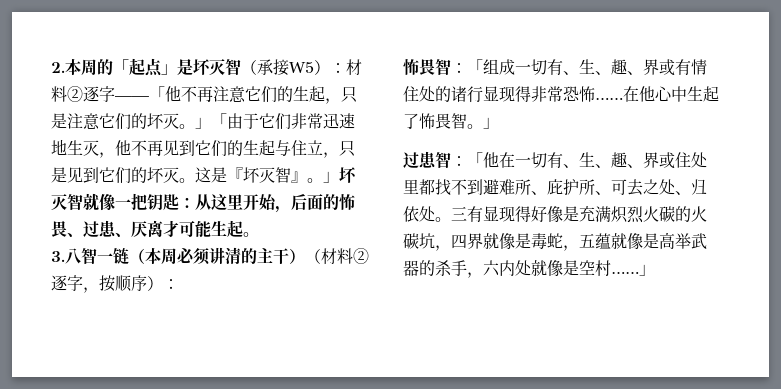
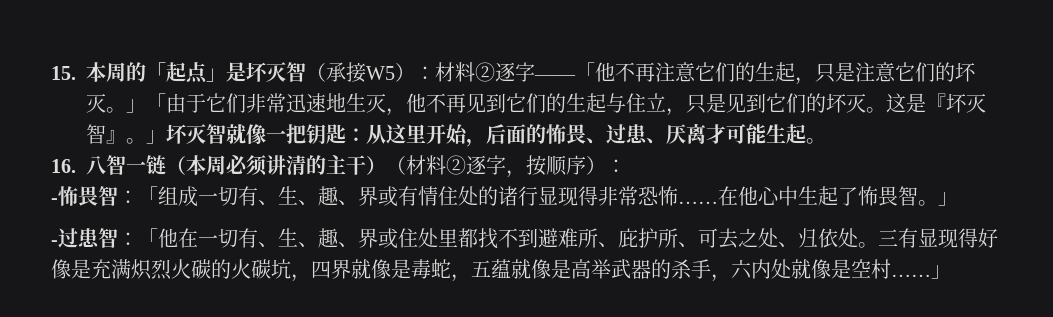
- 2.本周的「起点」是坏灭智（承接W5）：材料②逐字——「他不再注意它们的生起，只是注意它们的坏灭。」「由于它们非常迅速地生灭，他不再见到它们的生起与住立，只是见到它们的坏灭。
+ 15.本周的「起点」是坏灭智（承接W5）：材料②逐字——「他不再注意它们的生起，只是注意它们的坏灭。」「由于它们非常迅速地生灭，他不再见到它们的生起与住立，只是见到它们的坏灭。
- 3.八智一链（本周必须讲清的主干）（材料②逐字，按顺序）：
+ 16.八智一链（本周必须讲清的主干）（材料②逐字，按顺序）：
- 怖畏智：「组成一切有、生、趣、界或有情住处的诸行显现得非常恐怖……
+ -怖畏智：「组成一切有、生、趣、界或有情住处的诸行显现得非常恐怖……
- 过患智：「他在一切有、生、趣、界或住处里都找不到避难所、庇护所、可去之处、归依处。
+ -过患智：「他在一切有、生、趣、界或住处里都找不到避难所、庇护所、可去之处、归依处。

